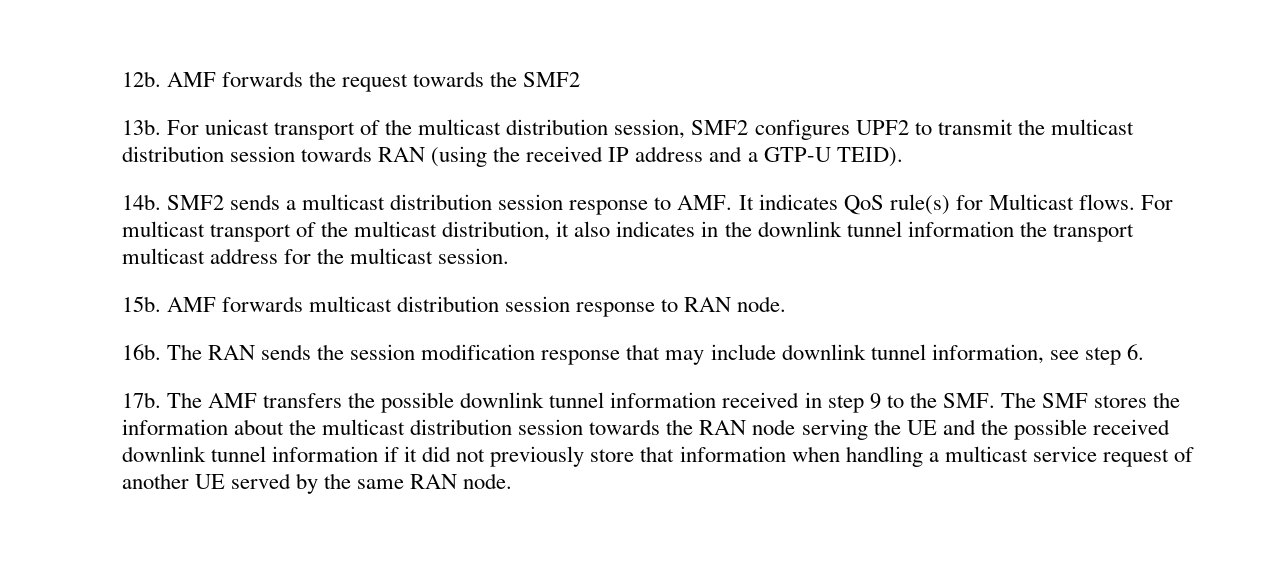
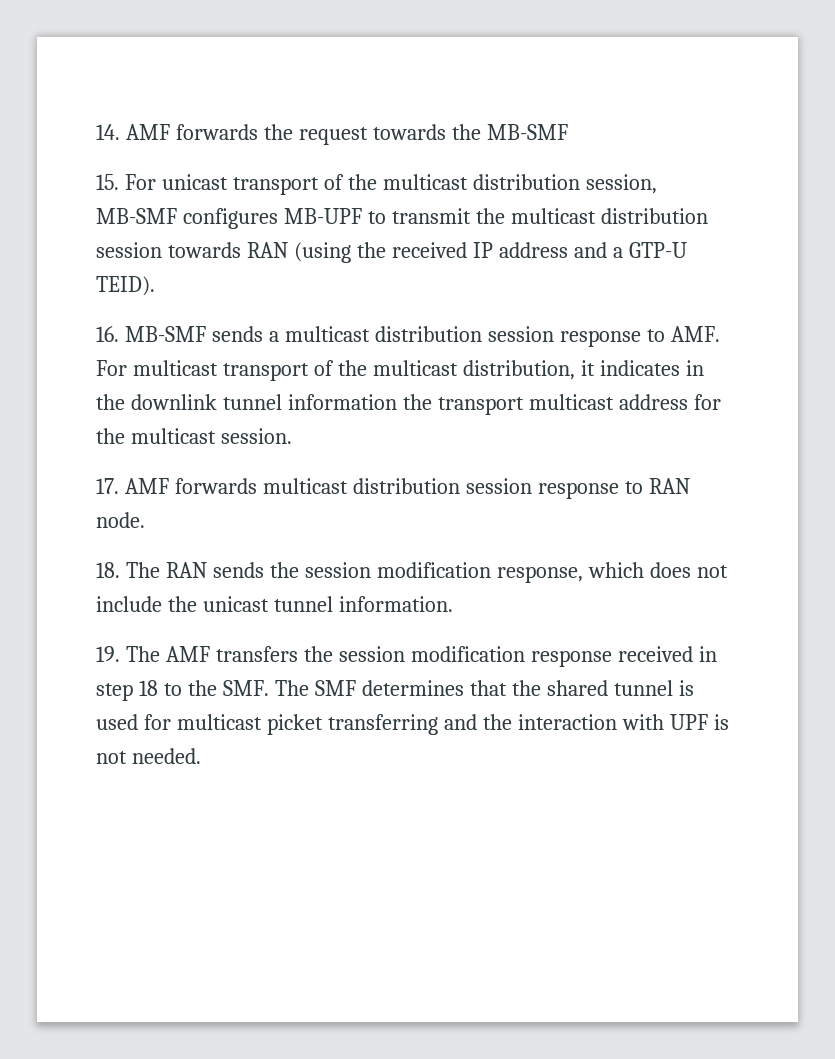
- 12b. AMF forwards the request towards the SMF2
- 13b. For unicast transport of the multicast distribution session, SMF2 configures UPF2 to transmit the multicast distribution session towards RAN (using the received IP address and a GTP-U TEID).
+ 14. AMF forwards the request towards the MB-SMF
+ 15. For unicast transport of the multicast distribution session, MB-SMF configures MB-UPF to transmit the multicast distribution session towards RAN (using the received IP address and a GTP-U TEID).
- 14b. SMF2 sends a multicast distribution session response to AMF. It indicates QoS rule(s) for Multicast flows. For multicast transport of the multicast distribution, it also indicates in the downlink tunnel information the transport multicast address for the multicast session.
+ 16. MB-SMF sends a multicast distribution session response to AMF. For multicast transport of the multicast distribution, it indicates in the downlink tunnel information the transport multicast address for the multicast session.
- 15b. AMF forwards multicast distribution session response to RAN node.
+ 17. AMF forwards multicast distribution session response to RAN node.
- 16b. The RAN sends the session modification response that may include downlink tunnel information, see step 6.
- 17b. The AMF transfers the possible downlink tunnel information received in step 9 to the SMF. The SMF stores the information about the multicast distribution session towards the RAN node serving the UE and the possible received downlink tunnel information if it did not previously store that information when handling a multicast service request of another UE served by the same RAN node.
+ 18. The RAN sends the session modification response, which does not include the unicast tunnel information.
+ 19. The AMF transfers the session modification response received in step 18 to the SMF. The SMF determines that the shared tunnel is used for multicast picket transferring and the interaction with UPF is not needed.

